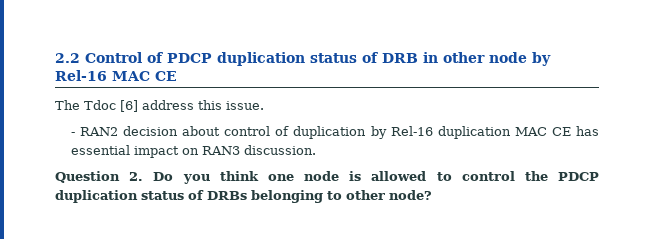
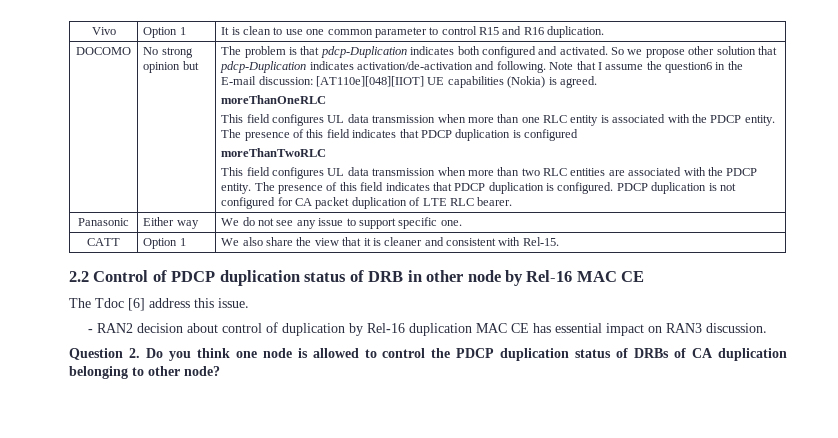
+ Vivo | Option 1 | It is clean to use one common parameter to control R15 and R16 duplication.
+ DOCOMO | No strong opinion but | The problem is that pdcp-Duplication indicates both configured and activated. So we propose other solution that pdcp-Duplication indicates activation/de-activation and following. Note that I assume the question6 in the E-mail discussion: [AT110e][048][IIOT] UE capabilities (Nokia) is agreed.
+ moreThanOneRLC
+ This field configures UL data transmission when more than one RLC entity is associated with the PDCP entity. The presence of this field indicates that PDCP duplication is configured
+ moreThanTwoRLC
+ This field configures UL data transmission when more than two RLC entities are associated with the PDCP entity. The presence of this field indicates that PDCP duplication is configured. PDCP duplication is not configured for CA packet duplication of LTE RLC bearer.
+ Panasonic | Either way | We do not see any issue to support specific one.
+ CATT | Option 1 | We also share the view that it is cleaner and consistent with Rel-15.
- Question 2. Do you think one node is allowed to control the PDCP duplication status of DRBs belonging to other node?
+ Question 2. Do you think one node is allowed to control the PDCP duplication status of DRBs of CA duplication belonging to other node?

